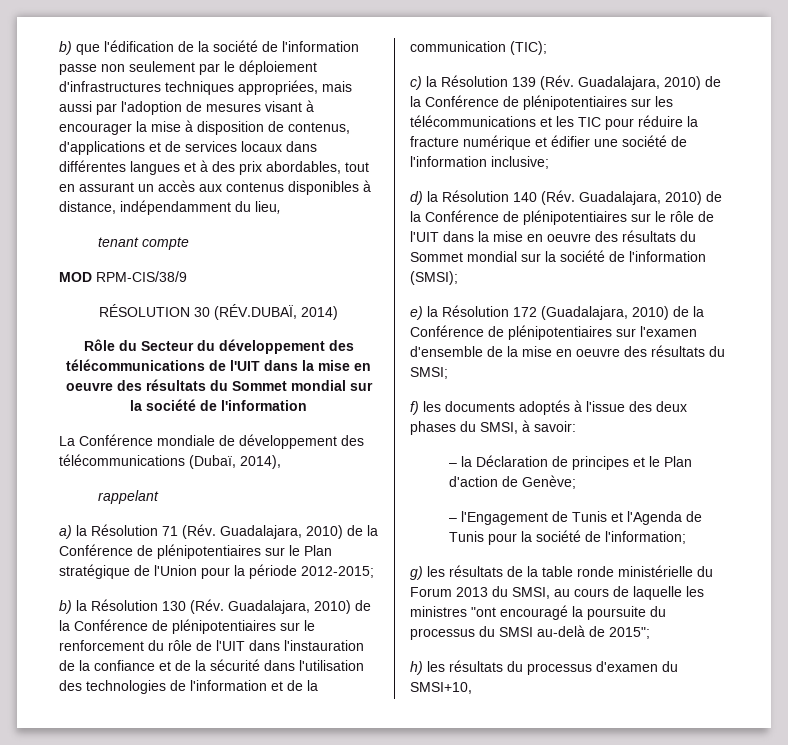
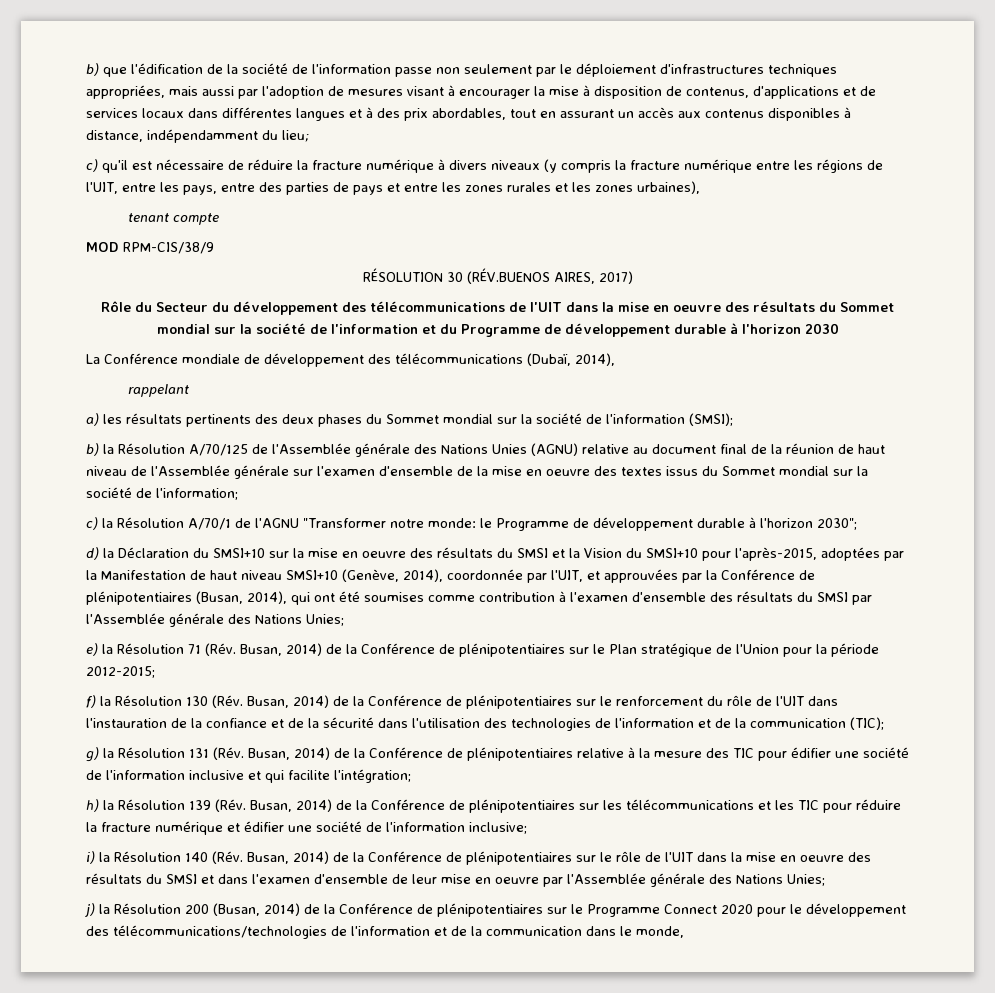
- b) que l'édification de la société de l'information passe non seulement par le déploiement d'infrastructures techniques appropriées, mais aussi par l'adoption de mesures visant à encourager la mise à disposition de contenus, d'applications et de services locaux dans différentes langues et à des prix abordables, tout en assurant un accès aux contenus disponibles à distance, indépendamment du lieu,
+ b) que l'édification de la société de l'information passe non seulement par le déploiement d'infrastructures techniques appropriées, mais aussi par l'adoption de mesures visant à encourager la mise à disposition de contenus, d'applications et de services locaux dans différentes langues et à des prix abordables, tout en assurant un accès aux contenus disponibles à distance, indépendamment du lieu;
+ c) qu'il est nécessaire de réduire la fracture numérique à divers niveaux (y compris la fracture numérique entre les régions de l'UIT, entre les pays, entre des parties de pays et entre les zones rurales et les zones urbaines),
- RÉSOLUTION 30 (RÉV.DUBAÏ, 2014)
+ RÉSOLUTION 30 (RÉV.BUENOS AIRES, 2017)
- Rôle du Secteur du développement des télécommunications de l'UIT dans la mise en oeuvre des résultats du Sommet mondial sur la société de l'information
+ Rôle du Secteur du développement des télécommunications de l'UIT dans la mise en oeuvre des résultats du Sommet mondial sur la société de l'information et du Programme de développement durable à l'horizon 2030
- a) la Résolution 71 (Rév. Guadalajara, 2010) de la Conférence de plénipotentiaires sur le Plan stratégique de l'Union pour la période 2012-2015;
+ a) les résultats pertinents des deux phases du Sommet mondial sur la société de l'information (SMSI);
+ b) la Résolution A/70/125 de l'Assemblée générale des Nations Unies (AGNU) relative au document final de la réunion de haut niveau de l'Assemblée générale sur l'examen d'ensemble de la mise en oeuvre des textes issus du Sommet mondial sur la société de l'information;
+ c) la Résolution A/70/1 de l'AGNU "Transformer notre monde: le Programme de développement durable à l'horizon 2030";
+ d) la Déclaration du SMSI+10 sur la mise en oeuvre des résultats du SMSI et la Vision du SMSI+10 pour l'après-2015, adoptées par la Manifestation de haut niveau SMSI+10 (Genève, 2014), coordonnée par l'UIT, et approuvées par la Conférence de plénipotentiaires (Busan, 2014), qui ont été soumises comme contribution à l'examen d'ensemble des résultats du SMSI par l'Assemblée générale des Nations Unies;
+ e) la Résolution 71 (Rév. Busan, 2014) de la Conférence de plénipotentiaires sur le Plan stratégique de l'Union pour la période 2012-2015;
- b) la Résolution 130 (Rév. Guadalajara, 2010) de la Conférence de plénipotentiaires sur le renforcement du rôle de l'UIT dans l'instauration de la confiance et de la sécurité dans l'utilisation des technologies de l'information et de la communication (TIC);
+ f) la Résolution 130 (Rév. Busan, 2014) de la Conférence de plénipotentiaires sur le renforcement du rôle de l'UIT dans l'instauration de la confiance et de la sécurité dans l'utilisation des technologies de l'information et de la communication (TIC);
- c) la Résolution 139 (Rév. Guadalajara, 2010) de la Conférence de plénipotentiaires sur les télécommunications et les TIC pour réduire la fracture numérique et édifier une société de l'information inclusive;
+ g) la Résolution 131 (Rév. Busan, 2014) de la Conférence de plénipotentiaires relative à la mesure des TIC pour édifier une société de l'information inclusive et qui facilite l'intégration;
+ h) la Résolution 139 (Rév. Busan, 2014) de la Conférence de plénipotentiaires sur les télécommunications et les TIC pour réduire la fracture numérique et édifier une société de l'information inclusive;
- d) la Résolution 140 (Rév. Guadalajara, 2010) de la Conférence de plénipotentiaires sur le rôle de l'UIT dans la mise en oeuvre des résultats du Sommet mondial sur la société de l'information (SMSI);
- e) la Résolution 172 (Guadalajara, 2010) de la Conférence de plénipotentiaires sur l'examen d'ensemble de la mise en oeuvre des résultats du SMSI;
- f) les documents adoptés à l'issue des deux phases du SMSI, à savoir:
- – la Déclaration de principes et le Plan d'action de Genève;
- – l'Engagement de Tunis et l'Agenda de Tunis pour la société de l'information;
- g) les résultats de la table ronde ministérielle du Forum 2013 du SMSI, au cours de laquelle les ministres "ont encouragé la poursuite du processus du SMSI au-delà de 2015";
- h) les résultats du processus d'examen du SMSI+10,
+ i) la Résolution 140 (Rév. Busan, 2014) de la Conférence de plénipotentiaires sur le rôle de l'UIT dans la mise en oeuvre des résultats du SMSI et dans l'examen d'ensemble de leur mise en oeuvre par l'Assemblée générale des Nations Unies;
+ j) la Résolution 200 (Busan, 2014) de la Conférence de plénipotentiaires sur le Programme Connect 2020 pour le développement des télécommunications/technologies de l'information et de la communication dans le monde,

